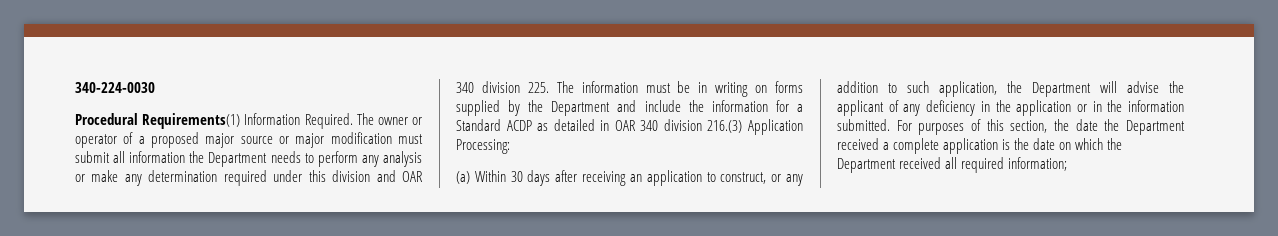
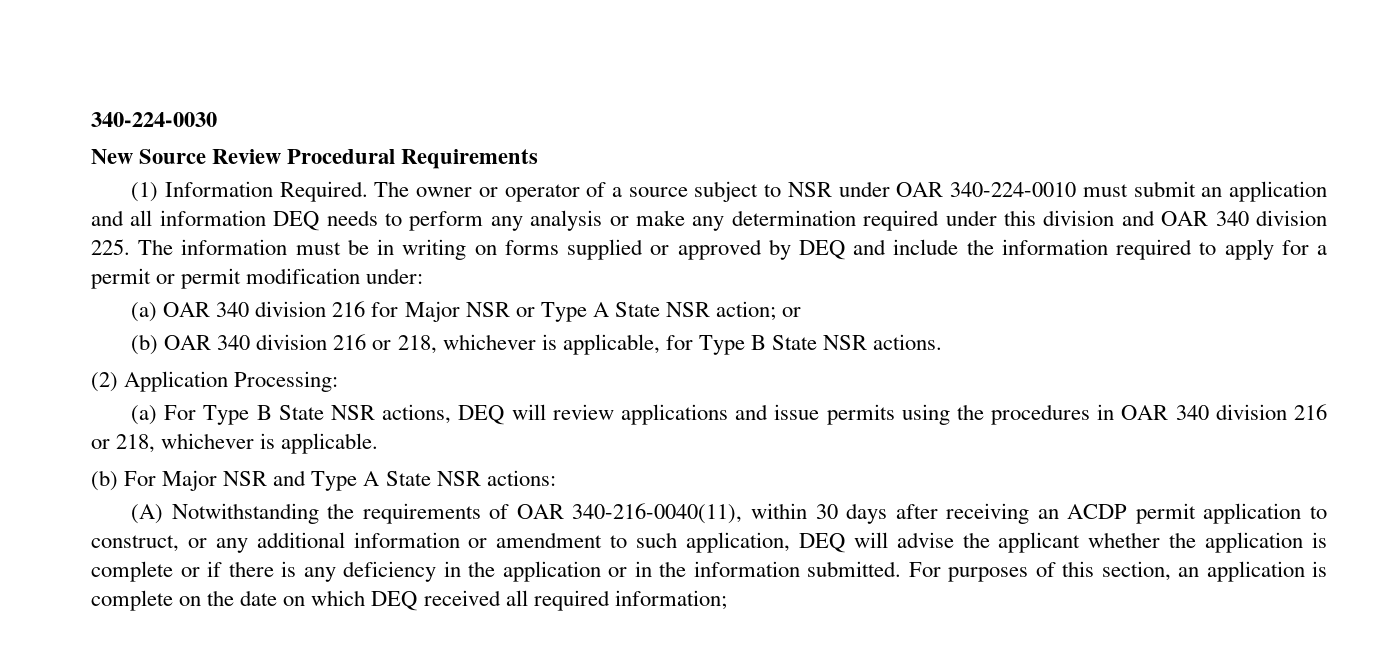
- Procedural Requirements(1) Information Required.
+ New Source Review Procedural Requirements
+ (1) Information Required.
- The owner or operator of a proposed major source or major modification must submit all information the Department needs to perform any analysis or make any determination required under this division and OAR 340 division 225. The information must be in writing on forms supplied by the Department and include the information for a Standard ACDP as detailed in OAR 340 division 216.(3) Application Processing:
- (a) Within 30 days after receiving an application to construct, or any addition to such application, the Department will advise the applicant of any deficiency in the application or in the information submitted.
+ The owner or operator of a source subject to NSR under OAR 340-224-0010 must submit an application and all information DEQ needs to perform any analysis or make any determination required under this division and OAR 340 division 225. The information must be in writing on forms supplied or approved by DEQ and include the information required to apply for a permit or permit modification under:
+ (a) OAR 340 division 216 for Major NSR or Type A State NSR action; or
+ (b) OAR 340 division 216 or 218, whichever is applicable, for Type B State NSR actions.
+ (2) Application Processing:
+ (a) For Type B State NSR actions, DEQ will review applications and issue permits using the procedures in OAR 340 division 216 or 218, whichever is applicable.
+ (b) For Major NSR and Type A State NSR actions:
+ (A) Notwithstanding the requirements of OAR 340-216-0040(11), within 30 days after receiving an ACDP permit application to construct, or any additional information or amendment to such application, DEQ will advise the applicant whether the application is complete or if there is any deficiency in the application or in the information submitted.
- For purposes of this section, the date the Department received a complete application is the date on which the Department received all required information;
+ For purposes of this section, an application is complete on the date on which DEQ received all required information;

